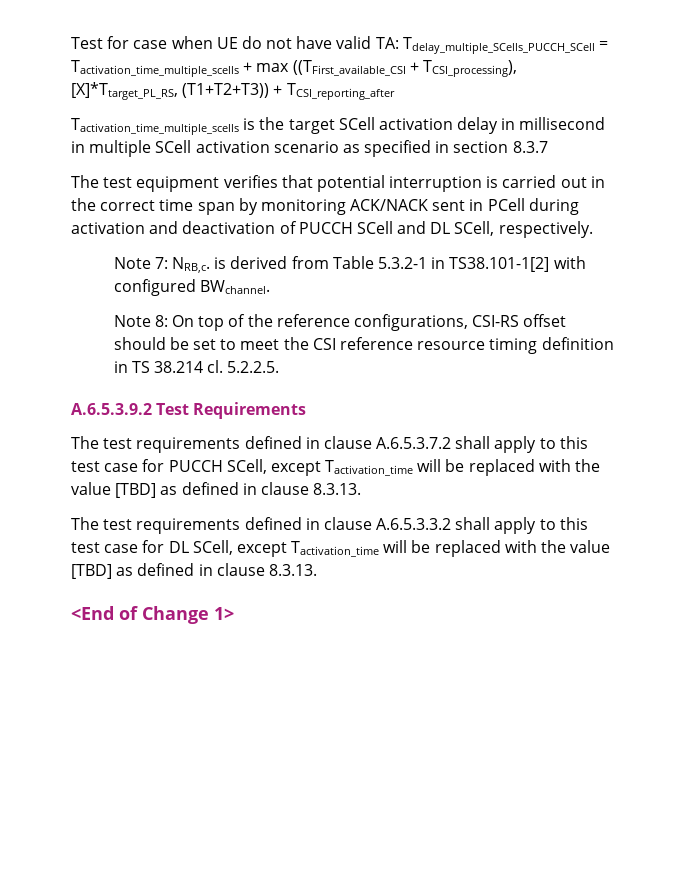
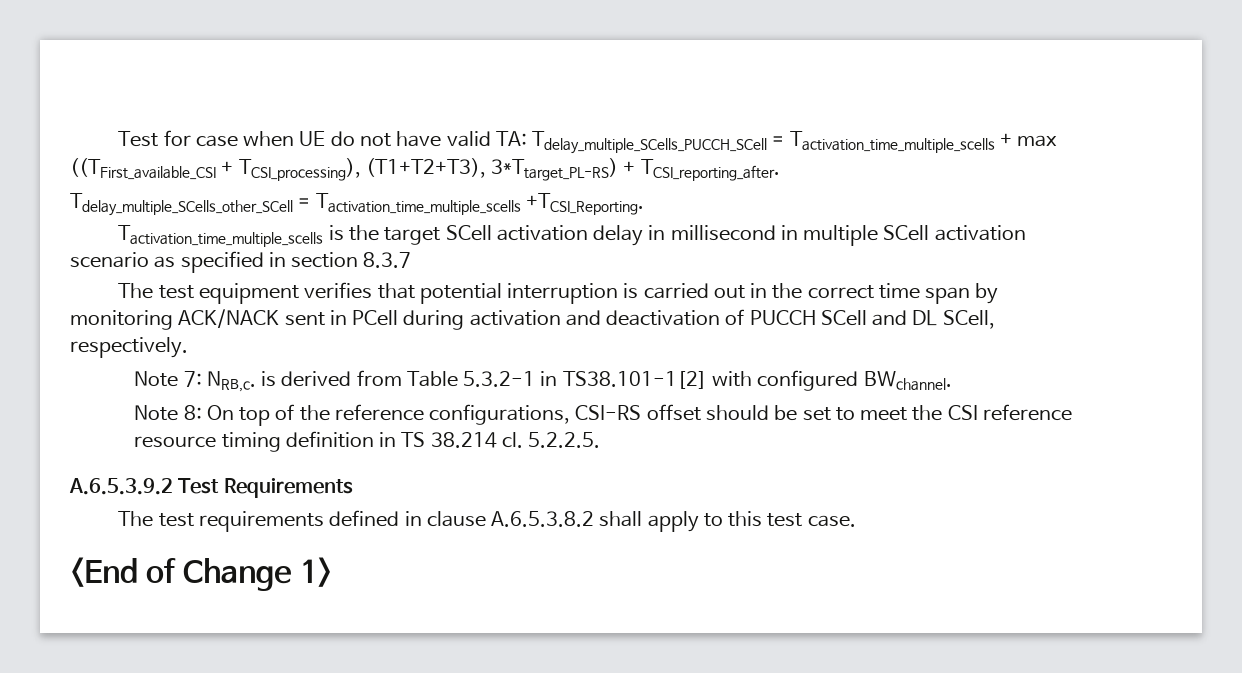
- Test for case when UE do not have valid TA: Tdelay_multiple_SCells_PUCCH_SCell = Tactivation_time_multiple_scells + max ((TFirst_available_CSI + TCSI_processing), [X]*Ttarget_PL_RS, (T1+T2+T3)) + TCSI_reporting_after
+ Test for case when UE do not have valid TA: Tdelay_multiple_SCells_PUCCH_SCell = Tactivation_time_multiple_scells + max ((TFirst_available_CSI + TCSI_processing), (T1+T2+T3), 3*Ttarget_PL-RS) + TCSI_reporting_after.
+ Tdelay_multiple_SCells_other_SCell = Tactivation_time_multiple_scells +TCSI_Reporting.
- The test requirements defined in clause A.6.5.3.7.2 shall apply to this test case for PUCCH SCell, except Tactivation_time will be replaced with the value [TBD] as defined in clause 8.3.13.
- The test requirements defined in clause A.6.5.3.3.2 shall apply to this test case for DL SCell, except Tactivation_time will be replaced with the value [TBD] as defined in clause 8.3.13.
+ The test requirements defined in clause A.6.5.3.8.2 shall apply to this test case.

